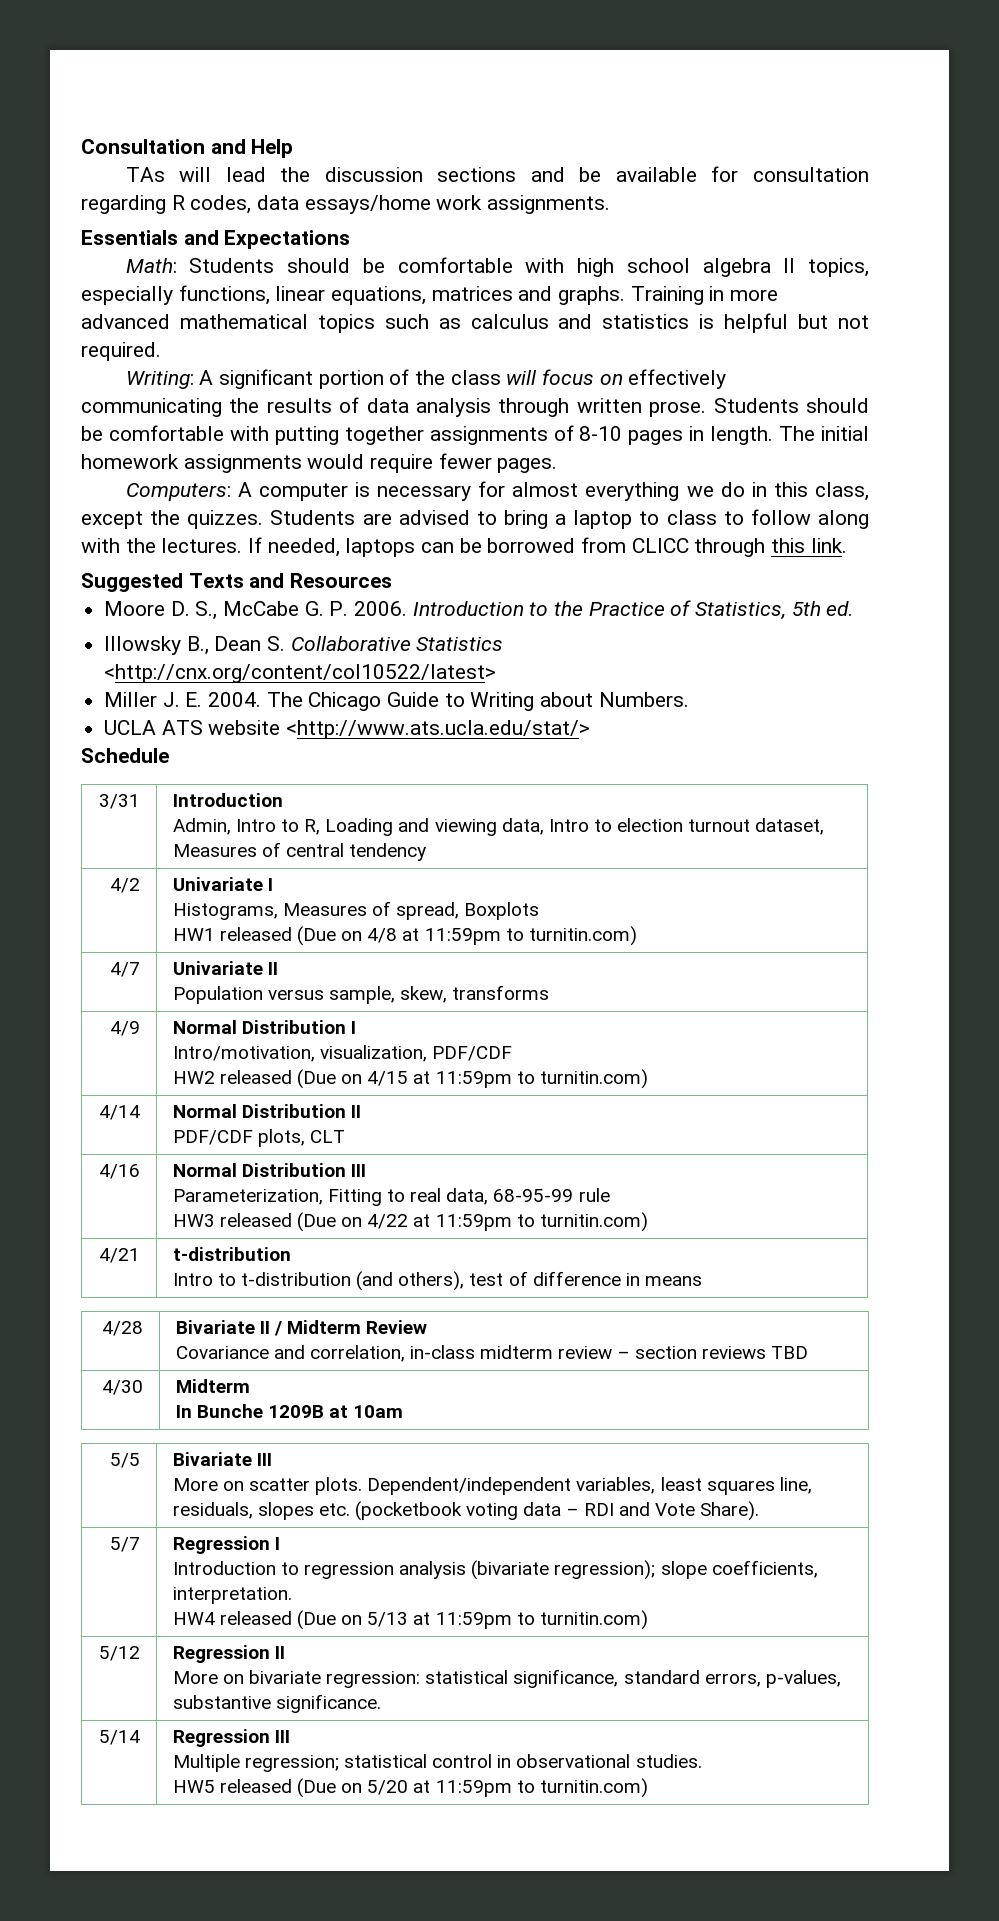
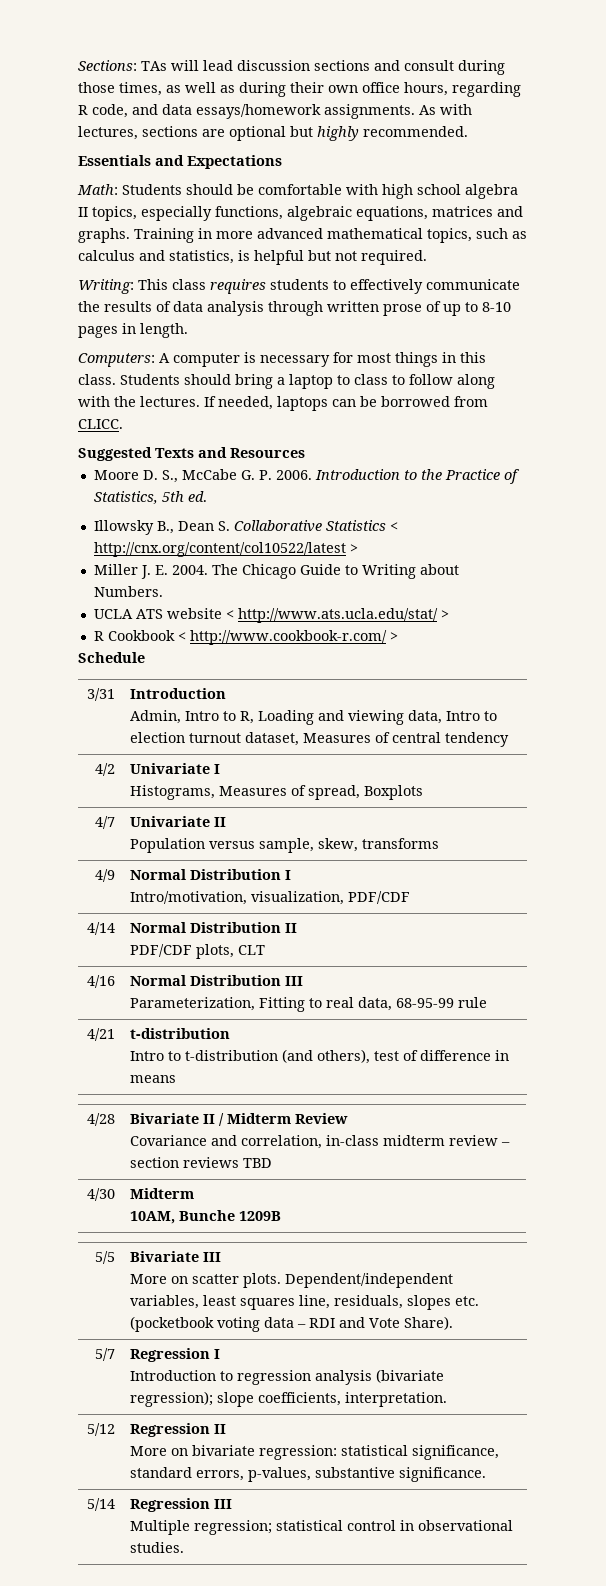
- Consultation and Help
- TAs will lead the discussion sections and be available for consultation regarding R codes, data essays/home work assignments.
+ Sections: TAs will lead discussion sections and consult during those times, as well as during their own office hours, regarding R code, and data essays/homework assignments. As with lectures, sections are optional but highly recommended.
- Math: Students should be comfortable with high school algebra II topics, especially functions, linear equations, matrices and graphs.
+ Math: Students should be comfortable with high school algebra II topics, especially functions, algebraic equations, matrices and graphs.
- Training in more advanced mathematical topics such as calculus and statistics is helpful but not required.
+ Training in more advanced mathematical topics, such as calculus and statistics, is helpful but not required.
- Writing: A significant portion of the class will focus on effectively communicating the results of data analysis through written prose. Students should be comfortable with putting together assignments of 8-10 pages in length. The initial homework assignments would require fewer pages.
+ Writing: This class requires students to effectively communicate the results of data analysis through written prose of up to 8-10 pages in length.
- Computers: A computer is necessary for almost everything we do in this class, except the quizzes. Students are advised to bring a laptop to class to follow along with the lectures.
+ Computers: A computer is necessary for most things in this class. Students should bring a laptop to class to follow along with the lectures.
- If needed, laptops can be borrowed from CLICC through this link.
+ If needed, laptops can be borrowed from CLICC.
- Illowsky B., Dean S. Collaborative Statistics <http://cnx.org/content/col10522/latest>
+ Illowsky B., Dean S. Collaborative Statistics < http://cnx.org/content/col10522/latest >
- UCLA ATS website <http://www.ats.ucla.edu/stat/>
+ UCLA ATS website < http://www.ats.ucla.edu/stat/ >
+ R Cookbook < http://www.cookbook-r.com/ >
  4/2 | Univariate I
  Histograms, Measures of spread, Boxplots
- HW1 released (Due on 4/8 at 11:59pm to turnitin.com)
  4/9 | Normal Distribution I
  Intro/motivation, visualization, PDF/CDF
- HW2 released (Due on 4/15 at 11:59pm to turnitin.com)
  4/16 | Normal Distribution III
  Parameterization, Fitting to real data, 68-95-99 rule
- HW3 released (Due on 4/22 at 11:59pm to turnitin.com)
  4/30 | Midterm
- In Bunche 1209B at 10am
+ 10AM, Bunche 1209B
  5/7 | Regression I
  Introduction to regression analysis (bivariate regression); slope coefficients, interpretation.
- HW4 released (Due on 5/13 at 11:59pm to turnitin.com)
  5/14 | Regression III
  Multiple regression; statistical control in observational studies.
- HW5 released (Due on 5/20 at 11:59pm to turnitin.com)

